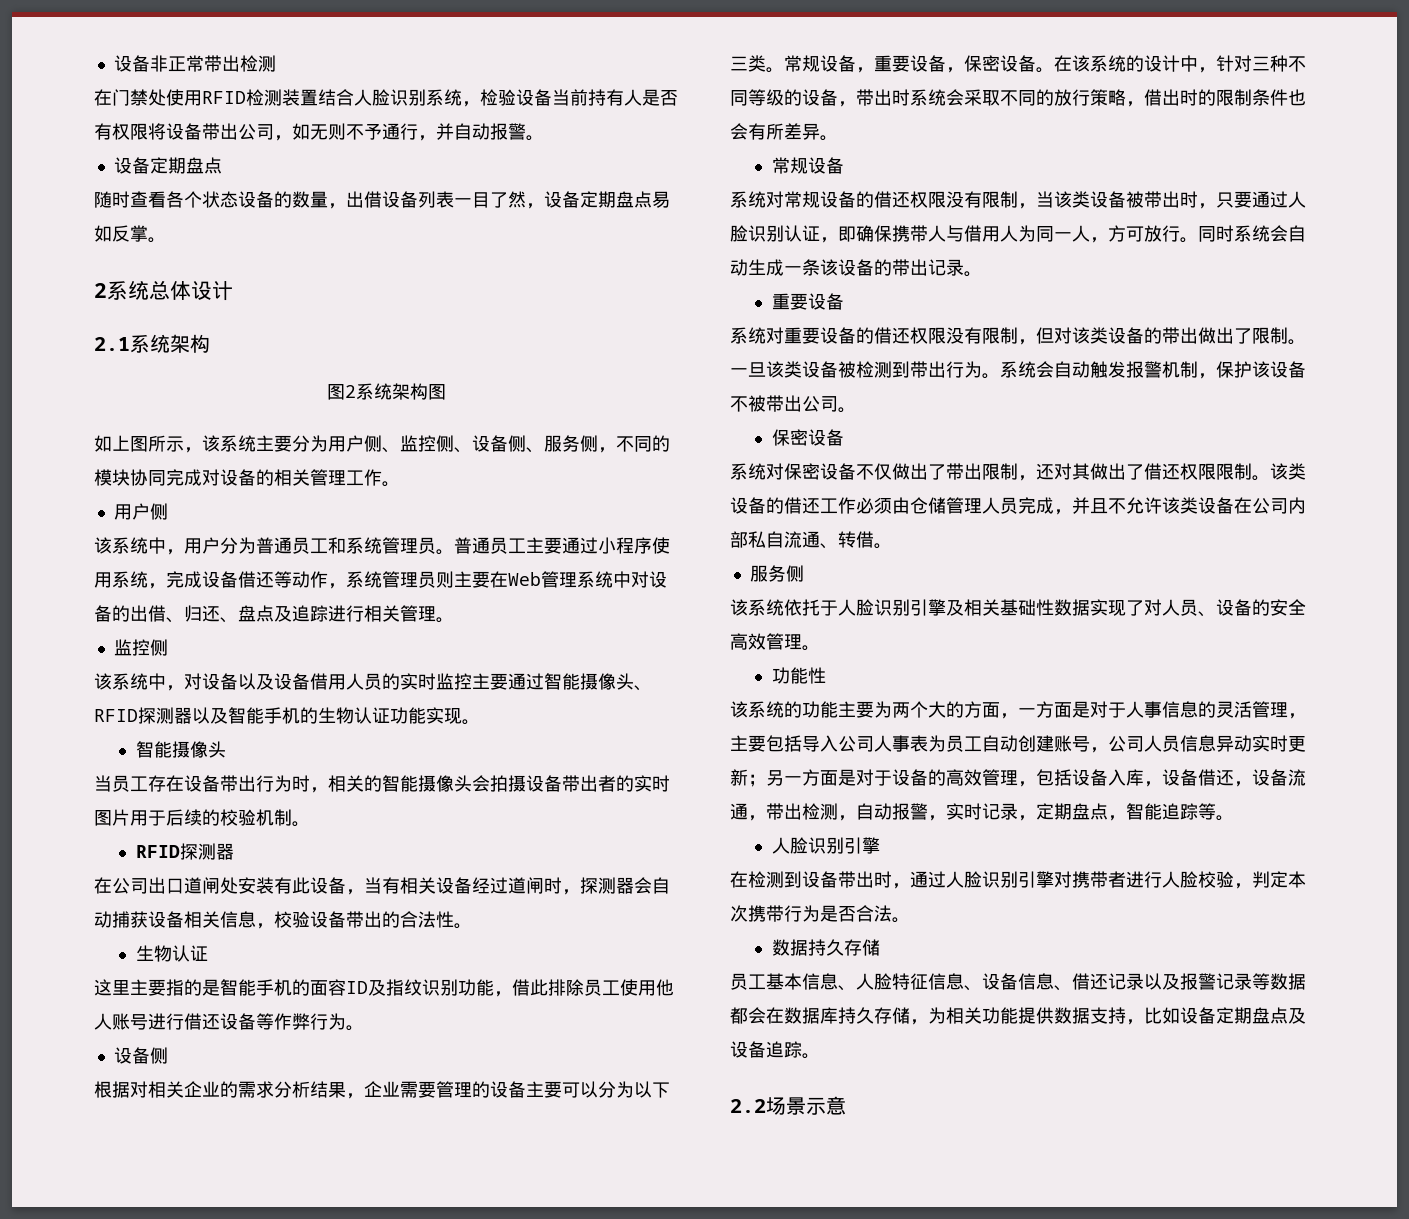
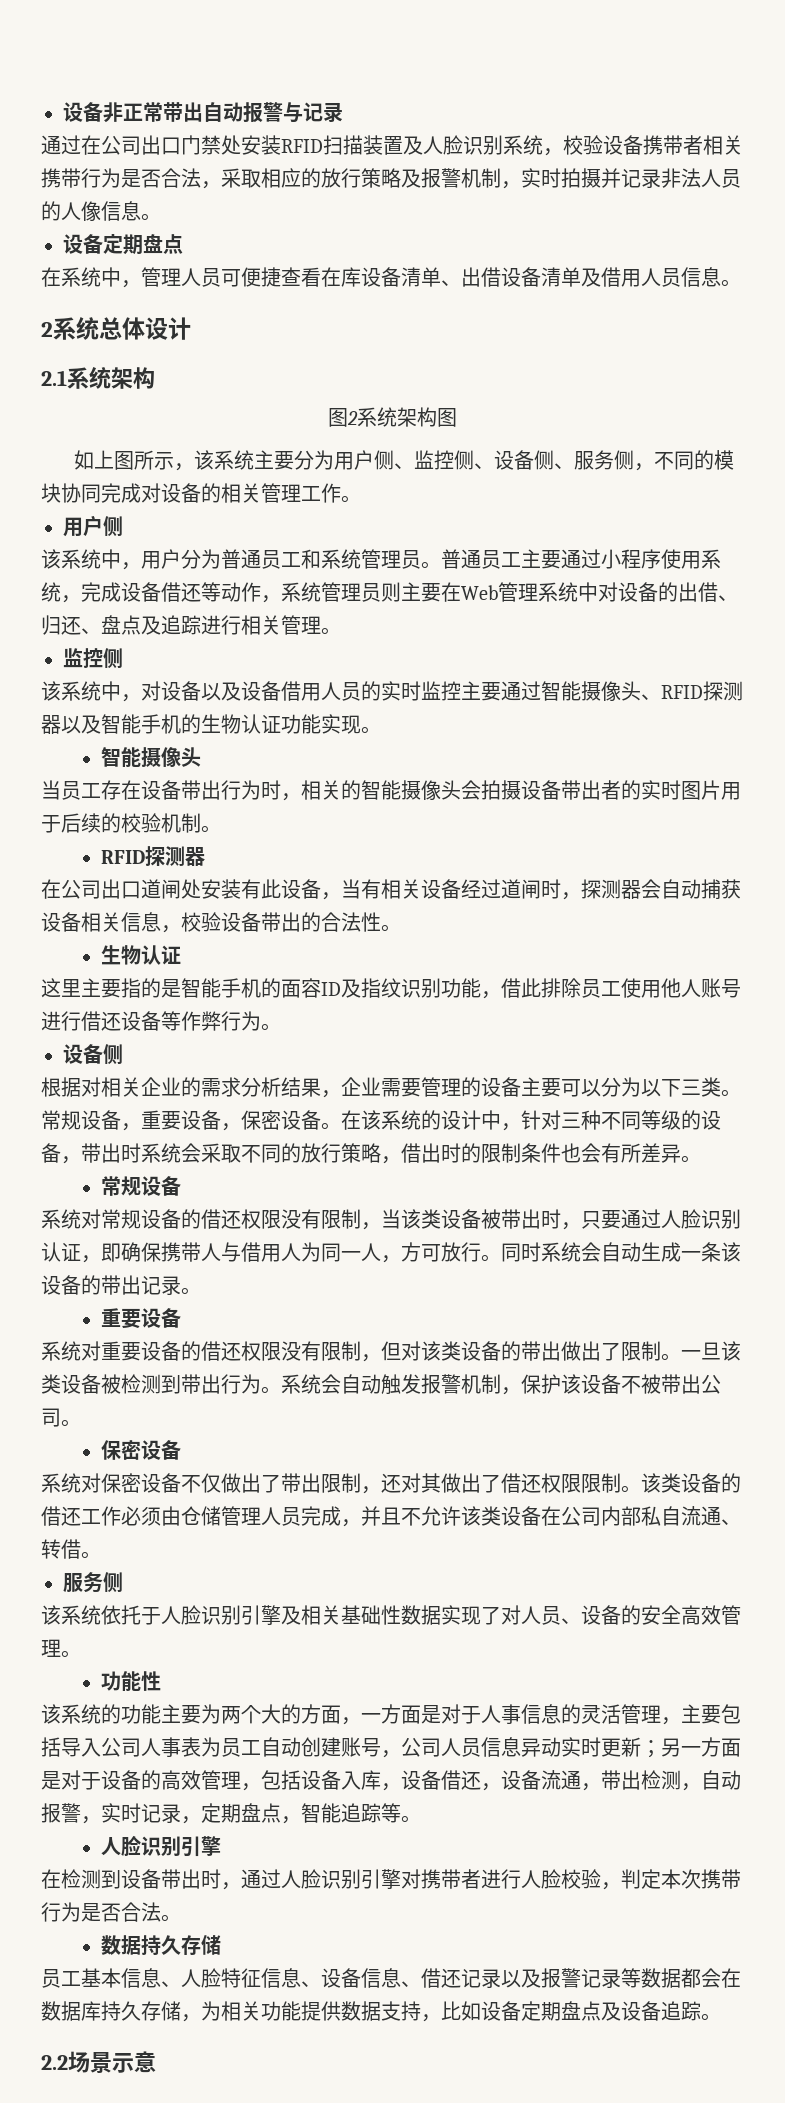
- 设备非正常带出检测
- 在门禁处使用RFID检测装置结合人脸识别系统，检验设备当前持有人是否有权限将设备带出公司，如无则不予通行，并自动报警。
+ 设备非正常带出自动报警与记录
+ 通过在公司出口门禁处安装RFID扫描装置及人脸识别系统，校验设备携带者相关携带行为是否合法，采取相应的放行策略及报警机制，实时拍摄并记录非法人员的人像信息。
  设备定期盘点
- 随时查看各个状态设备的数量，出借设备列表一目了然，设备定期盘点易如反掌。
+ 在系统中，管理人员可便捷查看在库设备清单、出借设备清单及借用人员信息。

